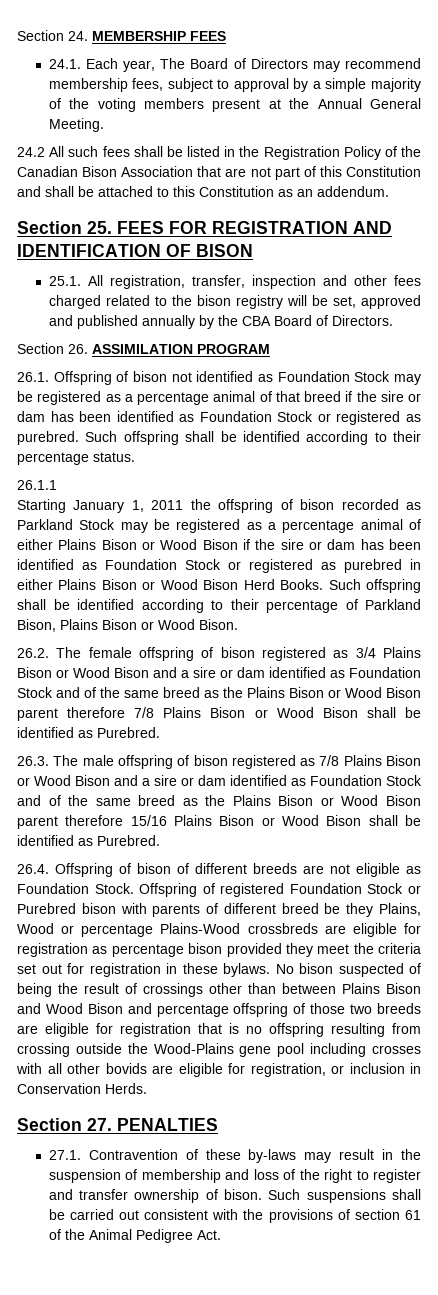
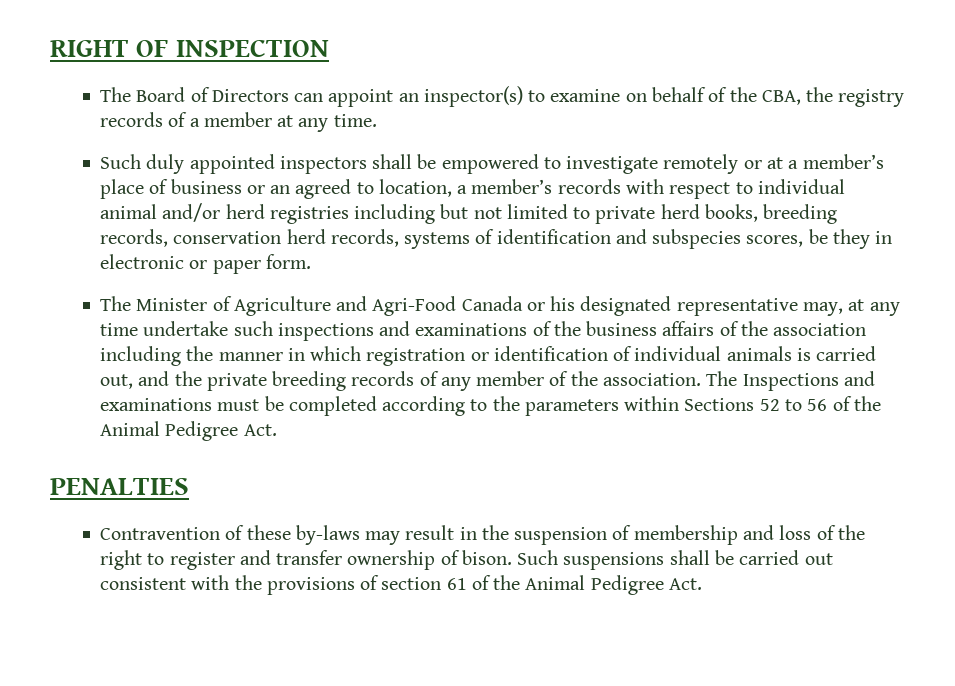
- Section 24. MEMBERSHIP FEES
- 24.1. Each year, The Board of Directors may recommend membership fees, subject to approval by a simple majority of the voting members present at the Annual General Meeting.
- 24.2 All such fees shall be listed in the Registration Policy of the Canadian Bison Association that are not part of this Constitution and shall be attached to this Constitution as an addendum.
- Section 25. FEES FOR REGISTRATION AND IDENTIFICATION OF BISON
- 25.1. All registration, transfer, inspection and other fees charged related to the bison registry will be set, approved and published annually by the CBA Board of Directors.
- Section 26. ASSIMILATION PROGRAM
- 26.1. Offspring of bison not identified as Foundation Stock may be registered as a percentage animal of that breed if the sire or dam has been identified as Foundation Stock or registered as purebred. Such offspring shall be identified according to their percentage status.
- 26.1.1
- Starting January 1, 2011 the offspring of bison recorded as Parkland Stock may be registered as a percentage animal of either Plains Bison or Wood Bison if the sire or dam has been identified as Foundation Stock or registered as purebred in either Plains Bison or Wood Bison Herd Books. Such offspring shall be identified according to their percentage of Parkland Bison, Plains Bison or Wood Bison.
- 26.2. The female offspring of bison registered as 3/4 Plains Bison or Wood Bison and a sire or dam identified as Foundation Stock and of the same breed as the Plains Bison or Wood Bison parent therefore 7/8 Plains Bison or Wood Bison shall be identified as Purebred.
- 26.3. The male offspring of bison registered as 7/8 Plains Bison or Wood Bison and a sire or dam identified as Foundation Stock and of the same breed as the Plains Bison or Wood Bison parent therefore 15/16 Plains Bison or Wood Bison shall be identified as Purebred.
- 26.4. Offspring of bison of different breeds are not eligible as Foundation Stock. Offspring of registered Foundation Stock or Purebred bison with parents of different breed be they Plains, Wood or percentage Plains-Wood crossbreds are eligible for registration as percentage bison provided they meet the criteria set out for registration in these bylaws. No bison suspected of being the result of crossings other than between Plains Bison and Wood Bison and percentage offspring of those two breeds are eligible for registration that is no offspring resulting from crossing outside the Wood-Plains gene pool including crosses with all other bovids are eligible for registration, or inclusion in Conservation Herds.
- Section 27. PENALTIES
+ RIGHT OF INSPECTION
+ The Board of Directors can appoint an inspector(s) to examine on behalf of the CBA, the registry records of a member at any time.
+ Such duly appointed inspectors shall be empowered to investigate remotely or at a member’s place of business or an agreed to location, a member’s records with respect to individual animal and/or herd registries including but not limited to private herd books, breeding records, conservation herd records, systems of identification and subspecies scores, be they in electronic or paper form.
+ The Minister of Agriculture and Agri-Food Canada or his designated representative may, at any time undertake such inspections and examinations of the business affairs of the association including the manner in which registration or identification of individual animals is carried out, and the private breeding records of any member of the association. The Inspections and examinations must be completed according to the parameters within Sections 52 to 56 of the Animal Pedigree Act.
+ PENALTIES
- 27.1. Contravention of these by-laws may result in the suspension of membership and loss of the right to register and transfer ownership of bison.
+ Contravention of these by-laws may result in the suspension of membership and loss of the right to register and transfer ownership of bison.

